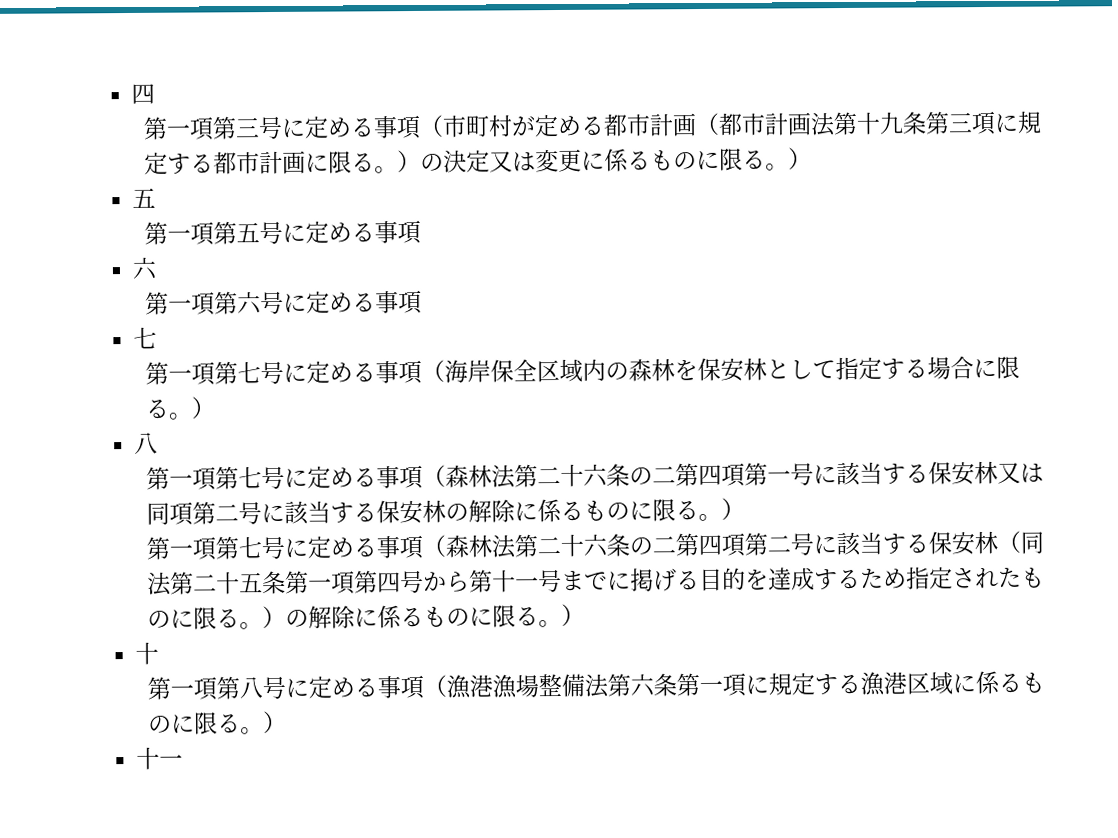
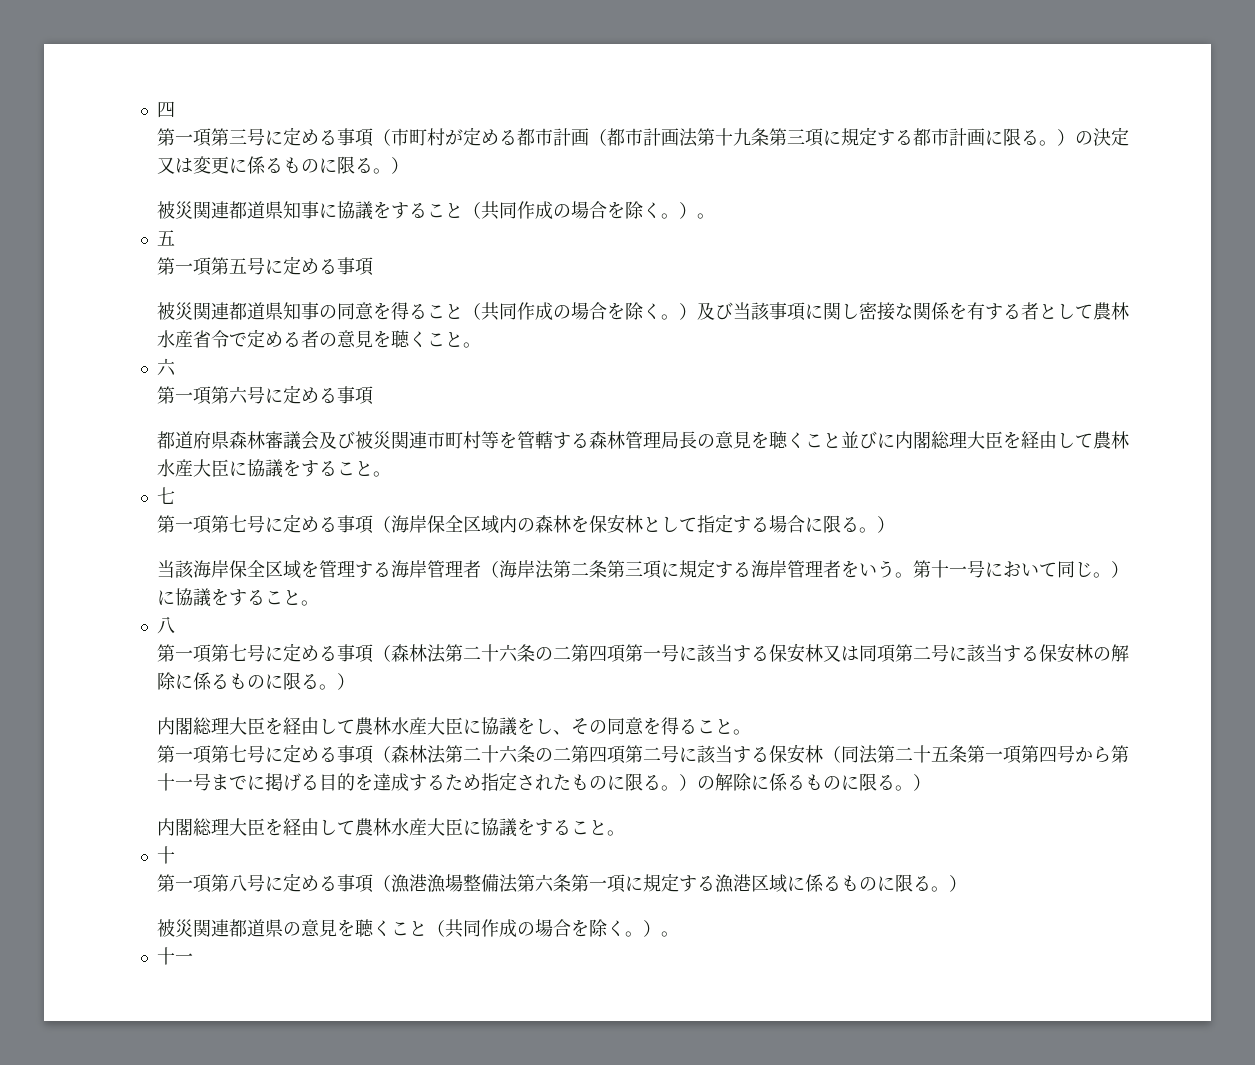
+ 被災関連都道県知事に協議をすること（共同作成の場合を除く。）。
+ 被災関連都道県知事の同意を得ること（共同作成の場合を除く。）及び当該事項に関し密接な関係を有する者として農林水産省令で定める者の意見を聴くこと。
+ 都道府県森林審議会及び被災関連市町村等を管轄する森林管理局長の意見を聴くこと並びに内閣総理大臣を経由して農林水産大臣に協議をすること。
+ 当該海岸保全区域を管理する海岸管理者（海岸法第二条第三項に規定する海岸管理者をいう。第十一号において同じ。）に協議をすること。
+ 内閣総理大臣を経由して農林水産大臣に協議をし、その同意を得ること。
  第一項第七号に定める事項（森林法第二十六条の二第四項第二号に該当する保安林（同法第二十五条第一項第四号から第十一号までに掲げる目的を達成するため指定されたものに限る。）の解除に係るものに限る。）
+ 内閣総理大臣を経由して農林水産大臣に協議をすること。
+ 被災関連都道県の意見を聴くこと（共同作成の場合を除く。）。

